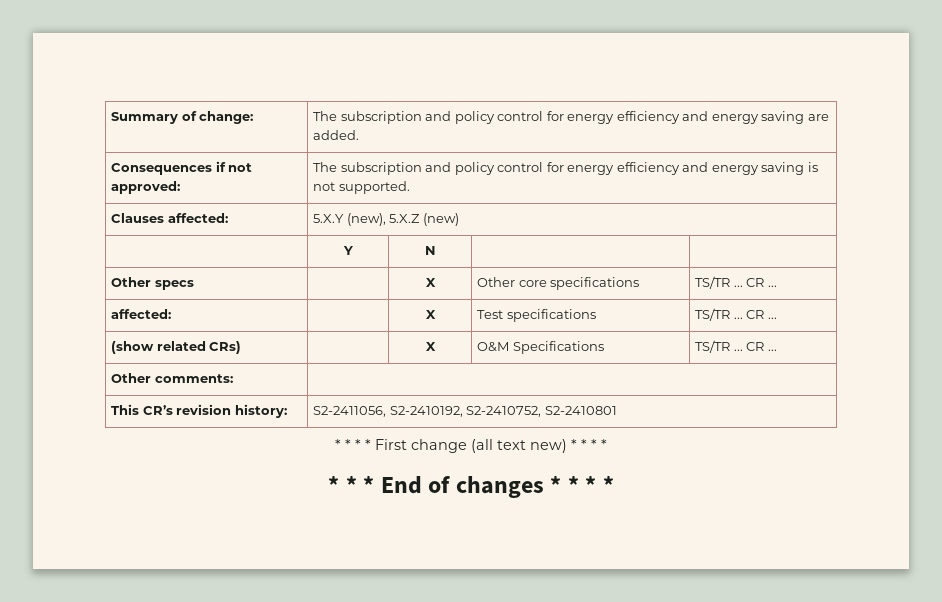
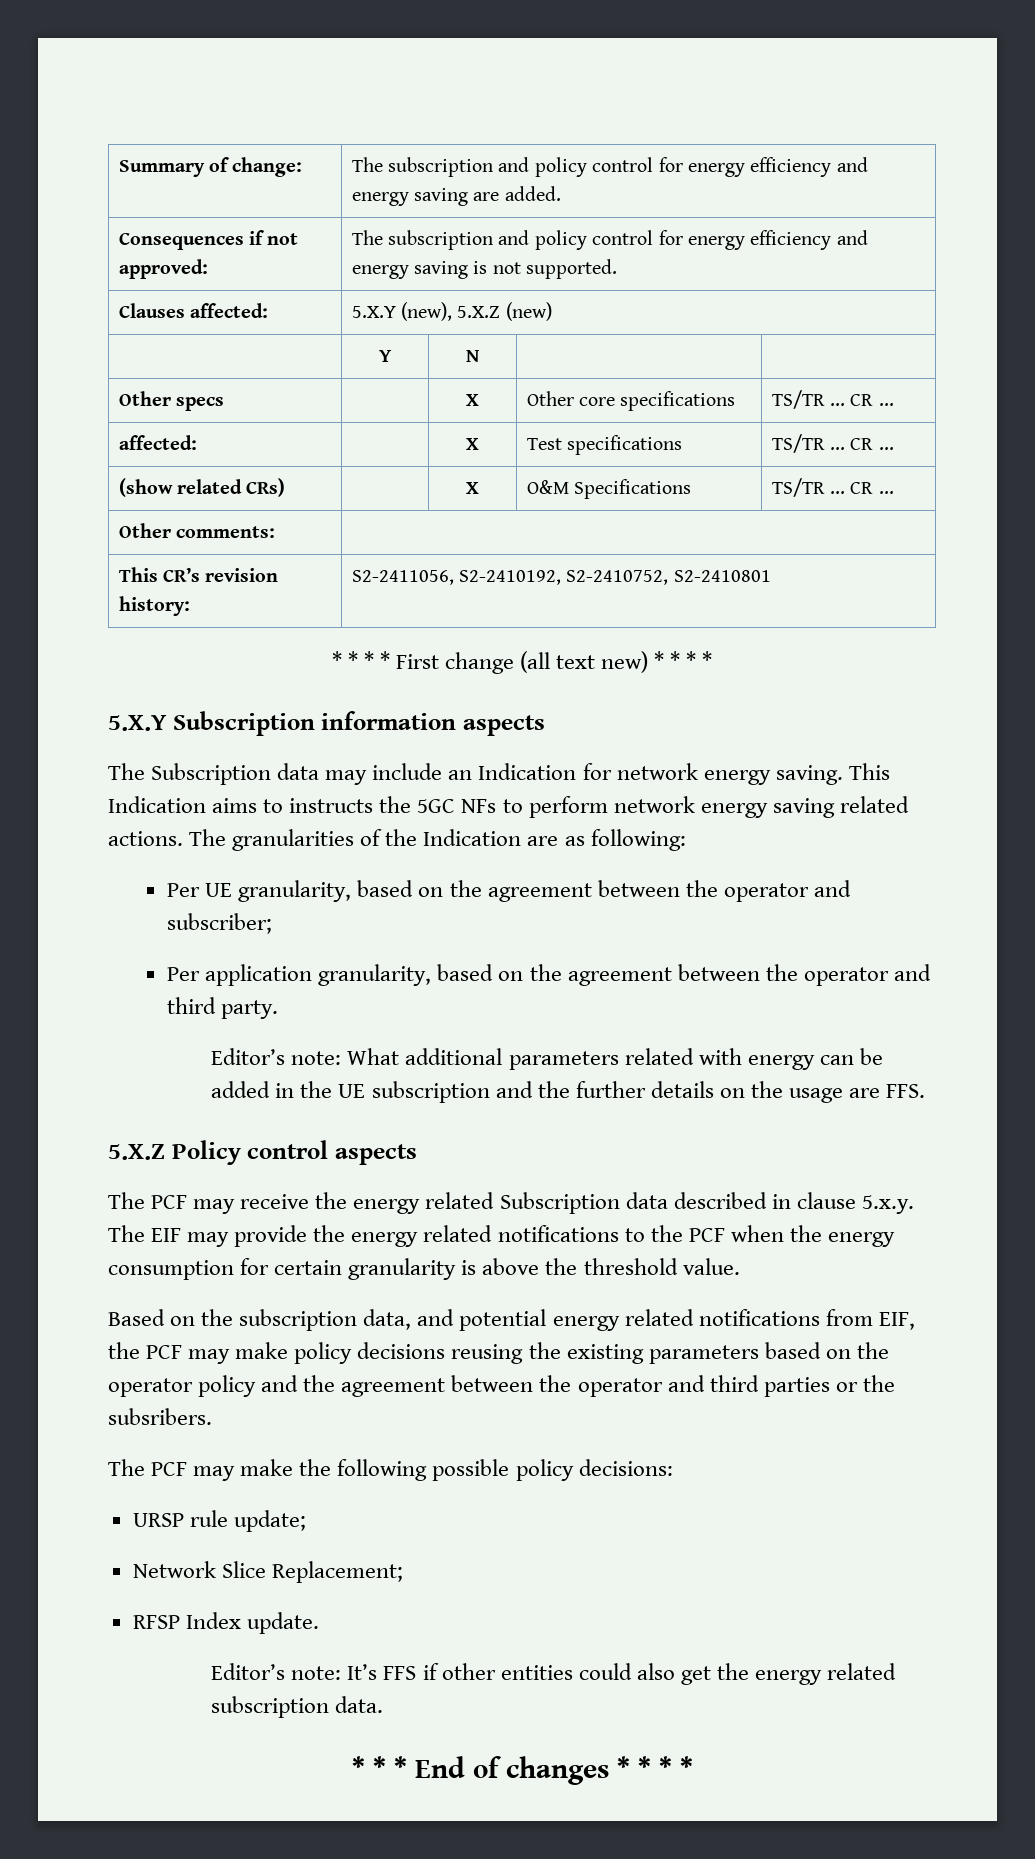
+ 5.X.Y Subscription information aspects
+ The Subscription data may include an Indication for network energy saving. This Indication aims to instructs the 5GC NFs to perform network energy saving related actions. The granularities of the Indication are as following:
+ Per UE granularity, based on the agreement between the operator and subscriber;
+ Per application granularity, based on the agreement between the operator and third party.
+ Editor’s note: What additional parameters related with energy can be added in the UE subscription and the further details on the usage are FFS.
+ 5.X.Z Policy control aspects
+ The PCF may receive the energy related Subscription data described in clause 5.x.y. The EIF may provide the energy related notifications to the PCF when the energy consumption for certain granularity is above the threshold value.
+ Based on the subscription data, and potential energy related notifications from EIF, the PCF may make policy decisions reusing the existing parameters based on the operator policy and the agreement between the operator and third parties or the subsribers.
+ The PCF may make the following possible policy decisions:
+ URSP rule update;
+ Network Slice Replacement;
+ RFSP Index update.
+ Editor’s note: It’s FFS if other entities could also get the energy related subscription data.

